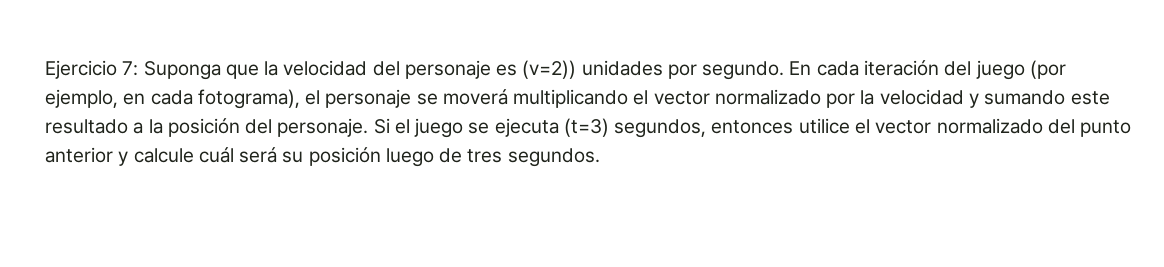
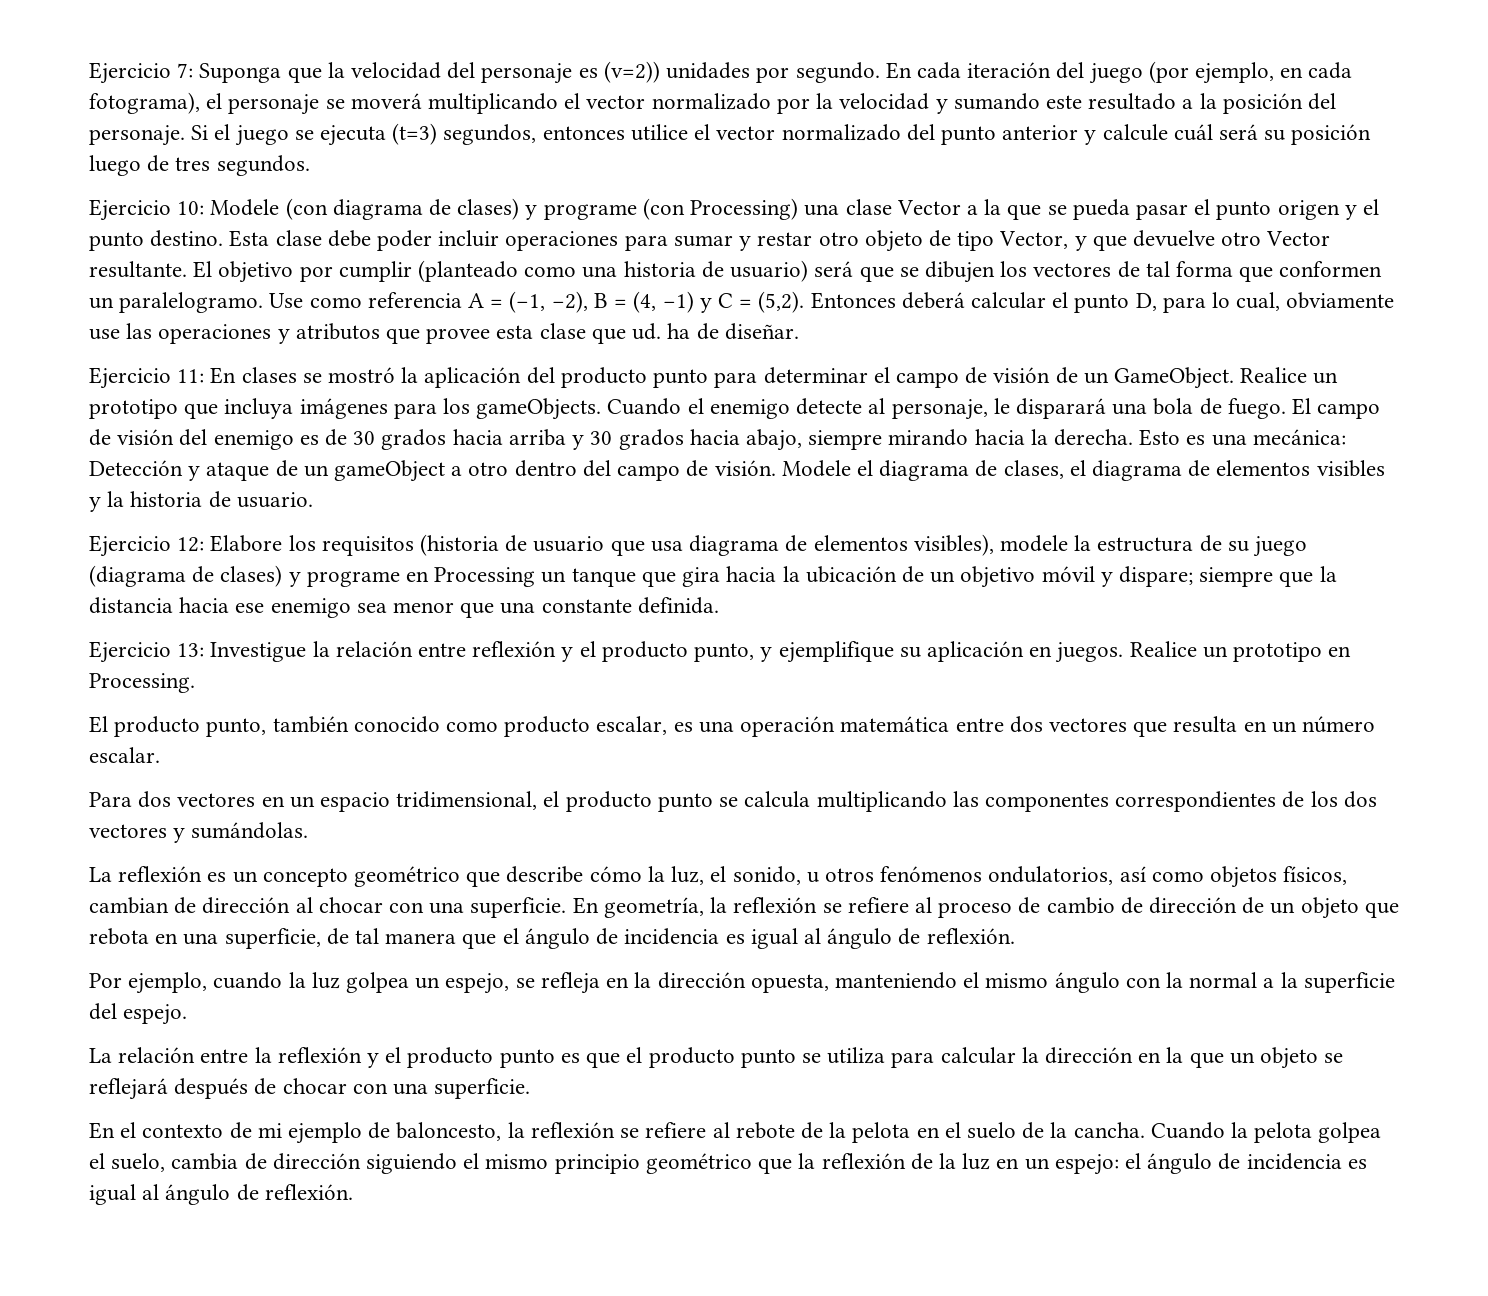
+ Ejercicio 10: Modele (con diagrama de clases) y programe (con Processing) una clase Vector a la que se pueda pasar el punto origen y el punto destino. Esta clase debe poder incluir operaciones para sumar y restar otro objeto de tipo Vector, y que devuelve otro Vector resultante. El objetivo por cumplir (planteado como una historia de usuario) será que se dibujen los vectores de tal forma que conformen un paralelogramo. Use como referencia A = (−1, −2), B = (4, −1) y C = (5,2). Entonces deberá calcular el punto D, para lo cual, obviamente use las operaciones y atributos que provee esta clase que ud. ha de diseñar.
+ Ejercicio 11: En clases se mostró la aplicación del producto punto para determinar el campo de visión de un GameObject. Realice un prototipo que incluya imágenes para los gameObjects. Cuando el enemigo detecte al personaje, le disparará una bola de fuego. El campo de visión del enemigo es de 30 grados hacia arriba y 30 grados hacia abajo, siempre mirando hacia la derecha. Esto es una mecánica: Detección y ataque de un gameObject a otro dentro del campo de visión. Modele el diagrama de clases, el diagrama de elementos visibles y la historia de usuario.
+ Ejercicio 12: Elabore los requisitos (historia de usuario que usa diagrama de elementos visibles), modele la estructura de su juego (diagrama de clases) y programe en Processing un tanque que gira hacia la ubicación de un objetivo móvil y dispare; siempre que la distancia hacia ese enemigo sea menor que una constante definida.
+ Ejercicio 13: Investigue la relación entre reflexión y el producto punto, y ejemplifique su aplicación en juegos. Realice un prototipo en Processing.
+ El producto punto, también conocido como producto escalar, es una operación matemática entre dos vectores que resulta en un número escalar.
+ Para dos vectores en un espacio tridimensional, el producto punto se calcula multiplicando las componentes correspondientes de los dos vectores y sumándolas.
+ La reflexión es un concepto geométrico que describe cómo la luz, el sonido, u otros fenómenos ondulatorios, así como objetos físicos, cambian de dirección al chocar con una superficie. En geometría, la reflexión se refiere al proceso de cambio de dirección de un objeto que rebota en una superficie, de tal manera que el ángulo de incidencia es igual al ángulo de reflexión.
+ Por ejemplo, cuando la luz golpea un espejo, se refleja en la dirección opuesta, manteniendo el mismo ángulo con la normal a la superficie del espejo.
+ La relación entre la reflexión y el producto punto es que el producto punto se utiliza para calcular la dirección en la que un objeto se reflejará después de chocar con una superficie.
+ En el contexto de mi ejemplo de baloncesto, la reflexión se refiere al rebote de la pelota en el suelo de la cancha. Cuando la pelota golpea el suelo, cambia de dirección siguiendo el mismo principio geométrico que la reflexión de la luz en un espejo: el ángulo de incidencia es igual al ángulo de reflexión.

